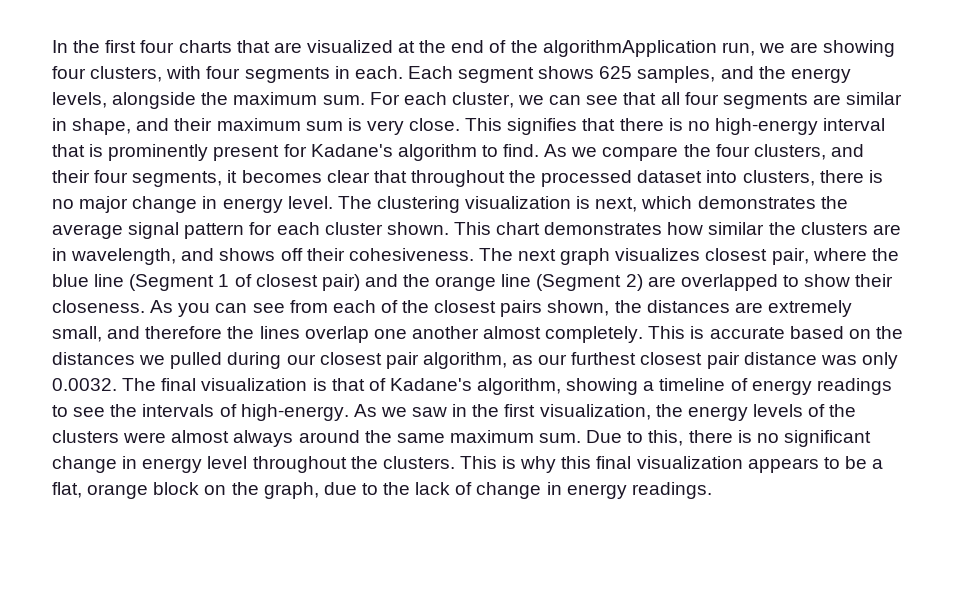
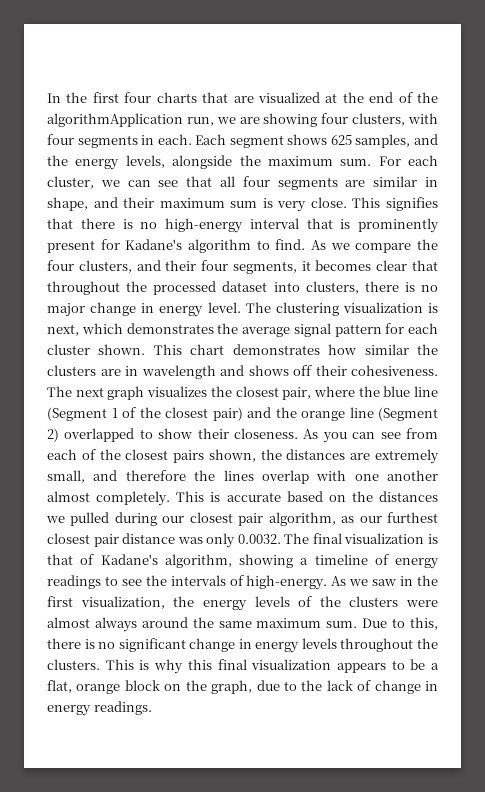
- This chart demonstrates how similar the clusters are in wavelength, and shows off their cohesiveness.
+ This chart demonstrates how similar the clusters are in wavelength and shows off their cohesiveness.
- The next graph visualizes closest pair, where the blue line (Segment 1 of closest pair) and the orange line (Segment 2) are overlapped to show their closeness.
+ The next graph visualizes the closest pair, where the blue line (Segment 1 of the closest pair) and the orange line (Segment 2) overlapped to show their closeness.
- As you can see from each of the closest pairs shown, the distances are extremely small, and therefore the lines overlap one another almost completely.
+ As you can see from each of the closest pairs shown, the distances are extremely small, and therefore the lines overlap with one another almost completely.
- Due to this, there is no significant change in energy level throughout the clusters.
+ Due to this, there is no significant change in energy levels throughout the clusters.

